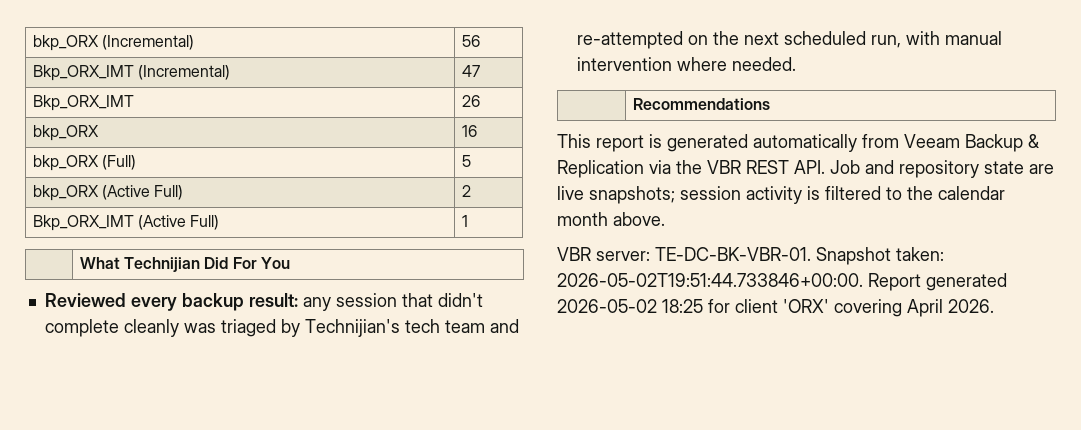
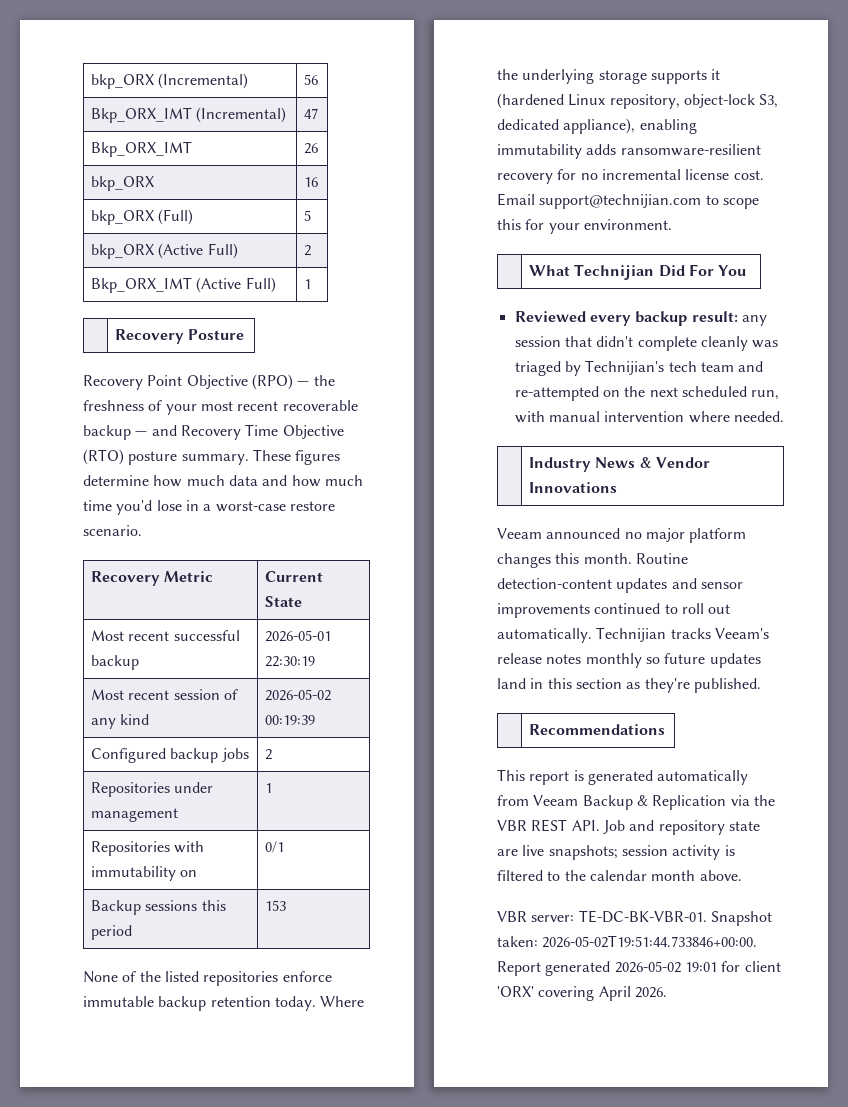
+ | Recovery Posture
+ Recovery Point Objective (RPO) — the freshness of your most recent recoverable backup — and Recovery Time Objective (RTO) posture summary. These figures determine how much data and how much time you'd lose in a worst-case restore scenario.
+ Recovery Metric | Current State
+ Most recent successful backup | 2026-05-01 22:30:19
+ Most recent session of any kind | 2026-05-02 00:19:39
+ Configured backup jobs | 2
+ Repositories under management | 1
+ Repositories with immutability on | 0/1
+ Backup sessions this period | 153
+ None of the listed repositories enforce immutable backup retention today. Where the underlying storage supports it (hardened Linux repository, object-lock S3, dedicated appliance), enabling immutability adds ransomware-resilient recovery for no incremental license cost. Email support@technijian.com to scope this for your environment.
+ | Industry News & Vendor Innovations
+ Veeam announced no major platform changes this month. Routine detection-content updates and sensor improvements continued to roll out automatically. Technijian tracks Veeam's release notes monthly so future updates land in this section as they're published.
- Snapshot taken: 2026-05-02T19:51:44.733846+00:00. Report generated 2026-05-02 18:25 for client 'ORX' covering April 2026.
+ Snapshot taken: 2026-05-02T19:51:44.733846+00:00. Report generated 2026-05-02 19:01 for client 'ORX' covering April 2026.

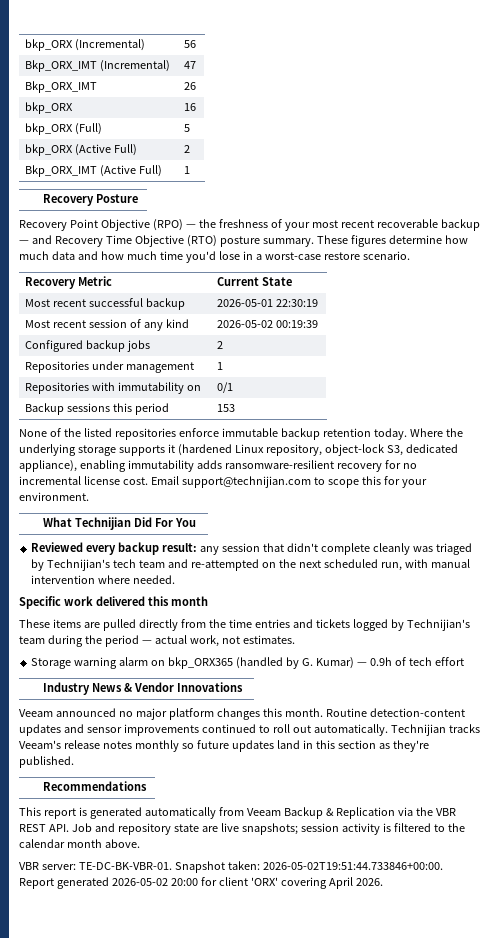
+ Specific work delivered this month
+ These items are pulled directly from the time entries and tickets logged by Technijian's team during the period — actual work, not estimates.
+ Storage warning alarm on bkp_ORX365 (handled by G. Kumar) — 0.9h of tech effort
- Snapshot taken: 2026-05-02T19:51:44.733846+00:00. Report generated 2026-05-02 19:01 for client 'ORX' covering April 2026.
+ Snapshot taken: 2026-05-02T19:51:44.733846+00:00. Report generated 2026-05-02 20:00 for client 'ORX' covering April 2026.

